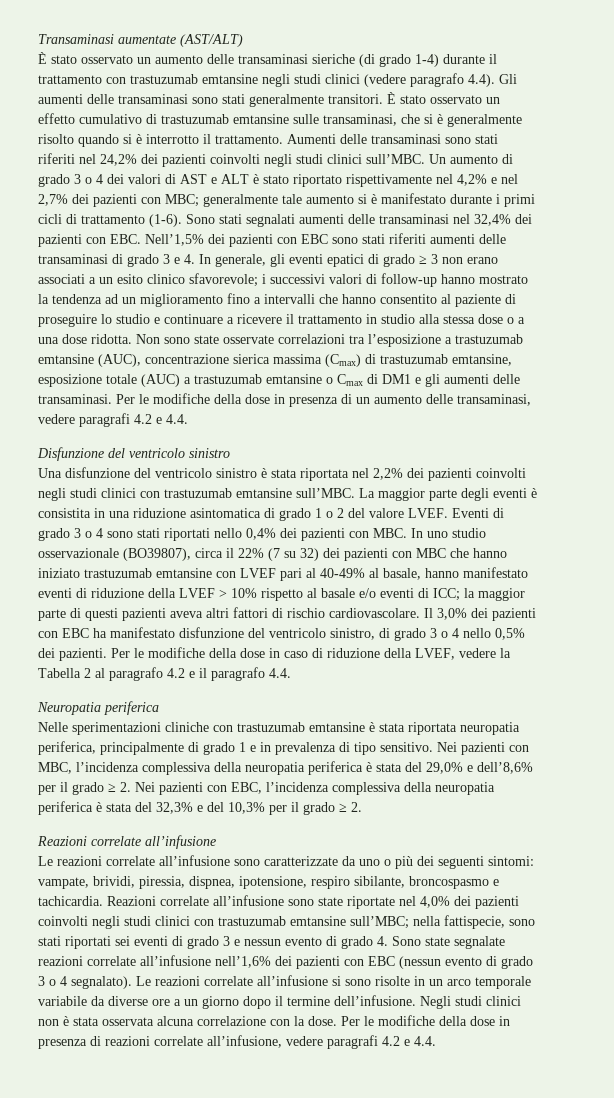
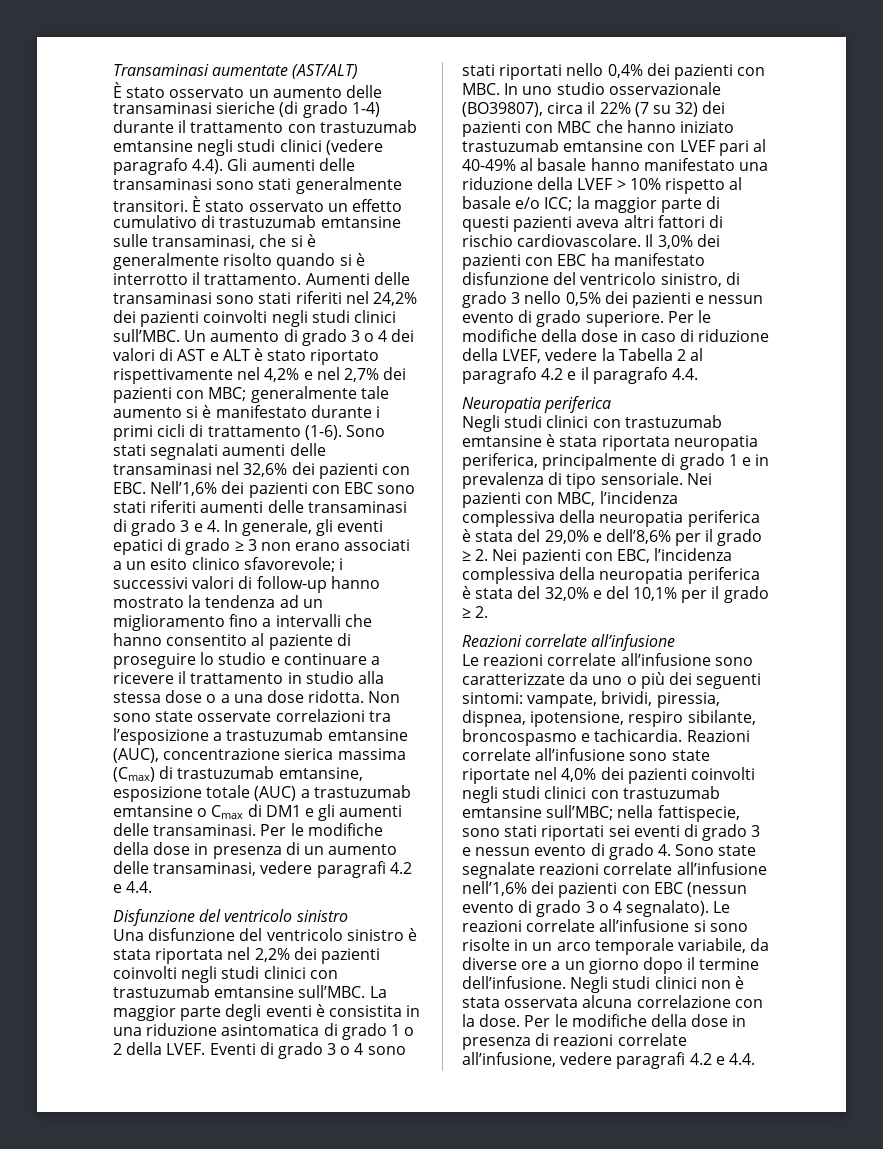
- Sono stati segnalati aumenti delle transaminasi nel 32,4% dei pazienti con EBC. Nell’1,5% dei pazienti con EBC sono stati riferiti aumenti delle transaminasi di grado 3 e 4. In generale, gli eventi epatici di grado ≥ 3 non erano associati a un esito clinico sfavorevole;
+ Sono stati segnalati aumenti delle transaminasi nel 32,6% dei pazienti con EBC. Nell’1,6% dei pazienti con EBC sono stati riferiti aumenti delle transaminasi di grado 3 e 4. In generale, gli eventi epatici di grado ≥ 3 non erano associati a un esito clinico sfavorevole;
- La maggior parte degli eventi è consistita in una riduzione asintomatica di grado 1 o 2 del valore LVEF.
+ La maggior parte degli eventi è consistita in una riduzione asintomatica di grado 1 o 2 della LVEF.
- Eventi di grado 3 o 4 sono stati riportati nello 0,4% dei pazienti con MBC. In uno studio osservazionale (BO39807), circa il 22% (7 su 32) dei pazienti con MBC che hanno iniziato trastuzumab emtansine con LVEF pari al 40-49% al basale, hanno manifestato eventi di riduzione della LVEF > 10% rispetto al basale e/o eventi di ICC;
+ Eventi di grado 3 o 4 sono stati riportati nello 0,4% dei pazienti con MBC. In uno studio osservazionale (BO39807), circa il 22% (7 su 32) dei pazienti con MBC che hanno iniziato trastuzumab emtansine con LVEF pari al 40-49% al basale hanno manifestato una riduzione della LVEF > 10% rispetto al basale e/o ICC;
- Il 3,0% dei pazienti con EBC ha manifestato disfunzione del ventricolo sinistro, di grado 3 o 4 nello 0,5% dei pazienti.
+ Il 3,0% dei pazienti con EBC ha manifestato disfunzione del ventricolo sinistro, di grado 3 nello 0,5% dei pazienti e nessun evento di grado superiore.
- Nelle sperimentazioni cliniche con trastuzumab emtansine è stata riportata neuropatia periferica, principalmente di grado 1 e in prevalenza di tipo sensitivo.
+ Negli studi clinici con trastuzumab emtansine è stata riportata neuropatia periferica, principalmente di grado 1 e in prevalenza di tipo sensoriale.
- Nei pazienti con MBC, l’incidenza complessiva della neuropatia periferica è stata del 29,0% e dell’8,6% per il grado ≥ 2. Nei pazienti con EBC, l’incidenza complessiva della neuropatia periferica è stata del 32,3% e del 10,3% per il grado ≥ 2.
+ Nei pazienti con MBC, l’incidenza complessiva della neuropatia periferica è stata del 29,0% e dell’8,6% per il grado ≥ 2. Nei pazienti con EBC, l’incidenza complessiva della neuropatia periferica è stata del 32,0% e del 10,1% per il grado ≥ 2.
- Le reazioni correlate all’infusione si sono risolte in un arco temporale variabile da diverse ore a un giorno dopo il termine dell’infusione.
+ Le reazioni correlate all’infusione si sono risolte in un arco temporale variabile, da diverse ore a un giorno dopo il termine dell’infusione.

